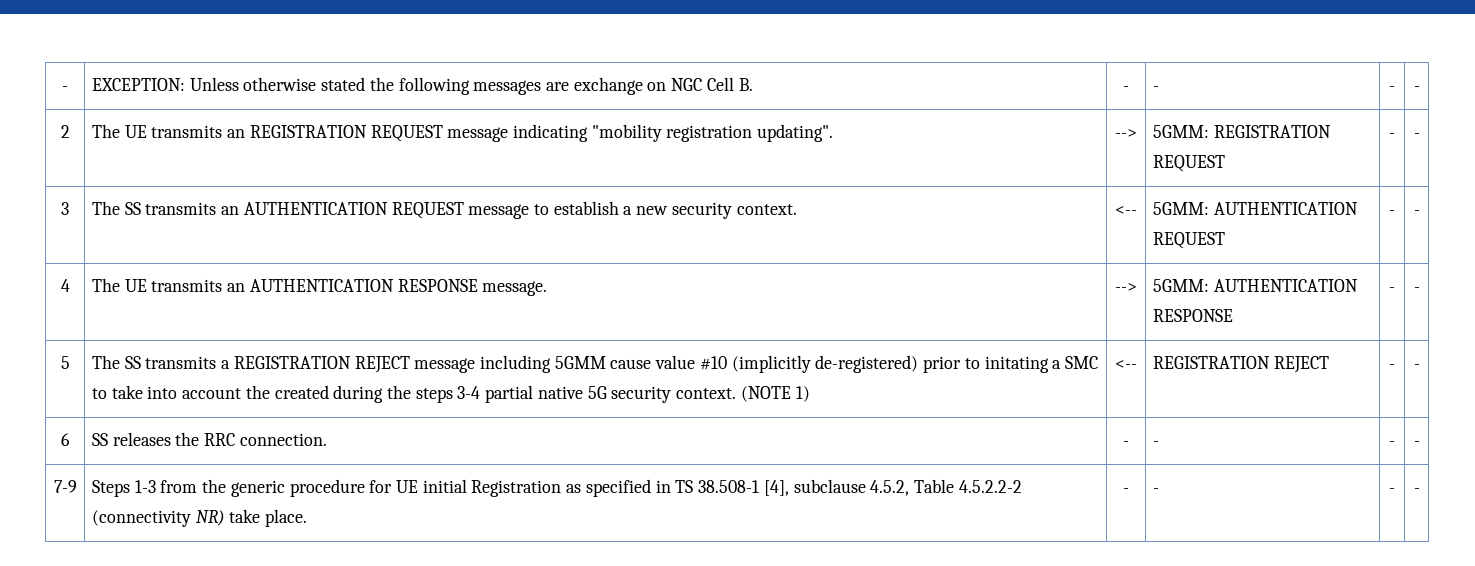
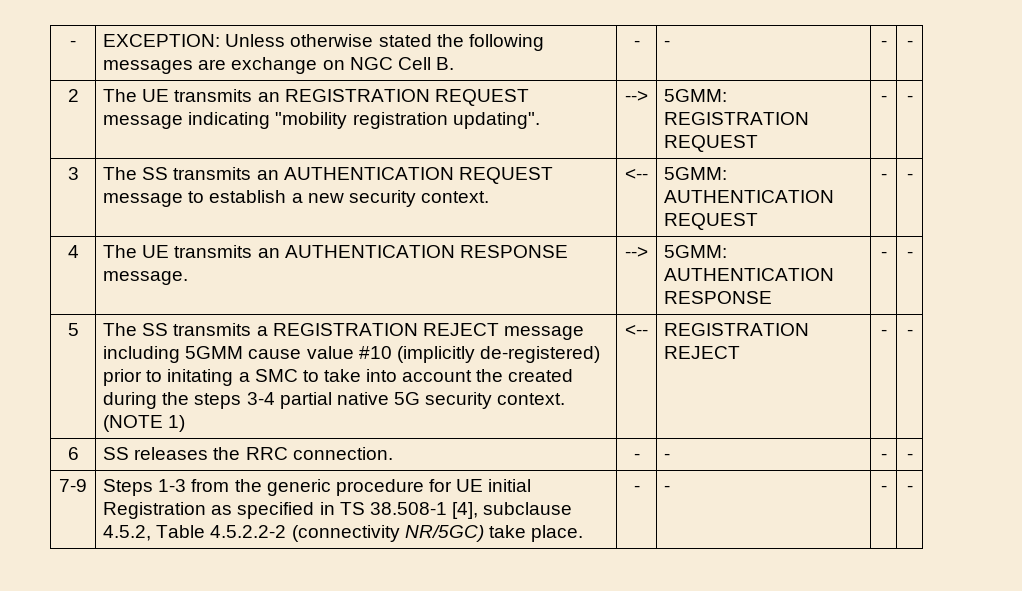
- 7-9 | Steps 1-3 from the generic procedure for UE initial Registration as specified in TS 38.508-1 [4], subclause 4.5.2, Table 4.5.2.2-2 (connectivity NR) take place. | - | - | - | -
+ 7-9 | Steps 1-3 from the generic procedure for UE initial Registration as specified in TS 38.508-1 [4], subclause 4.5.2, Table 4.5.2.2-2 (connectivity NR/5GC) take place. | - | - | - | -

